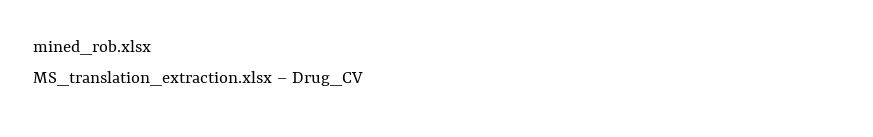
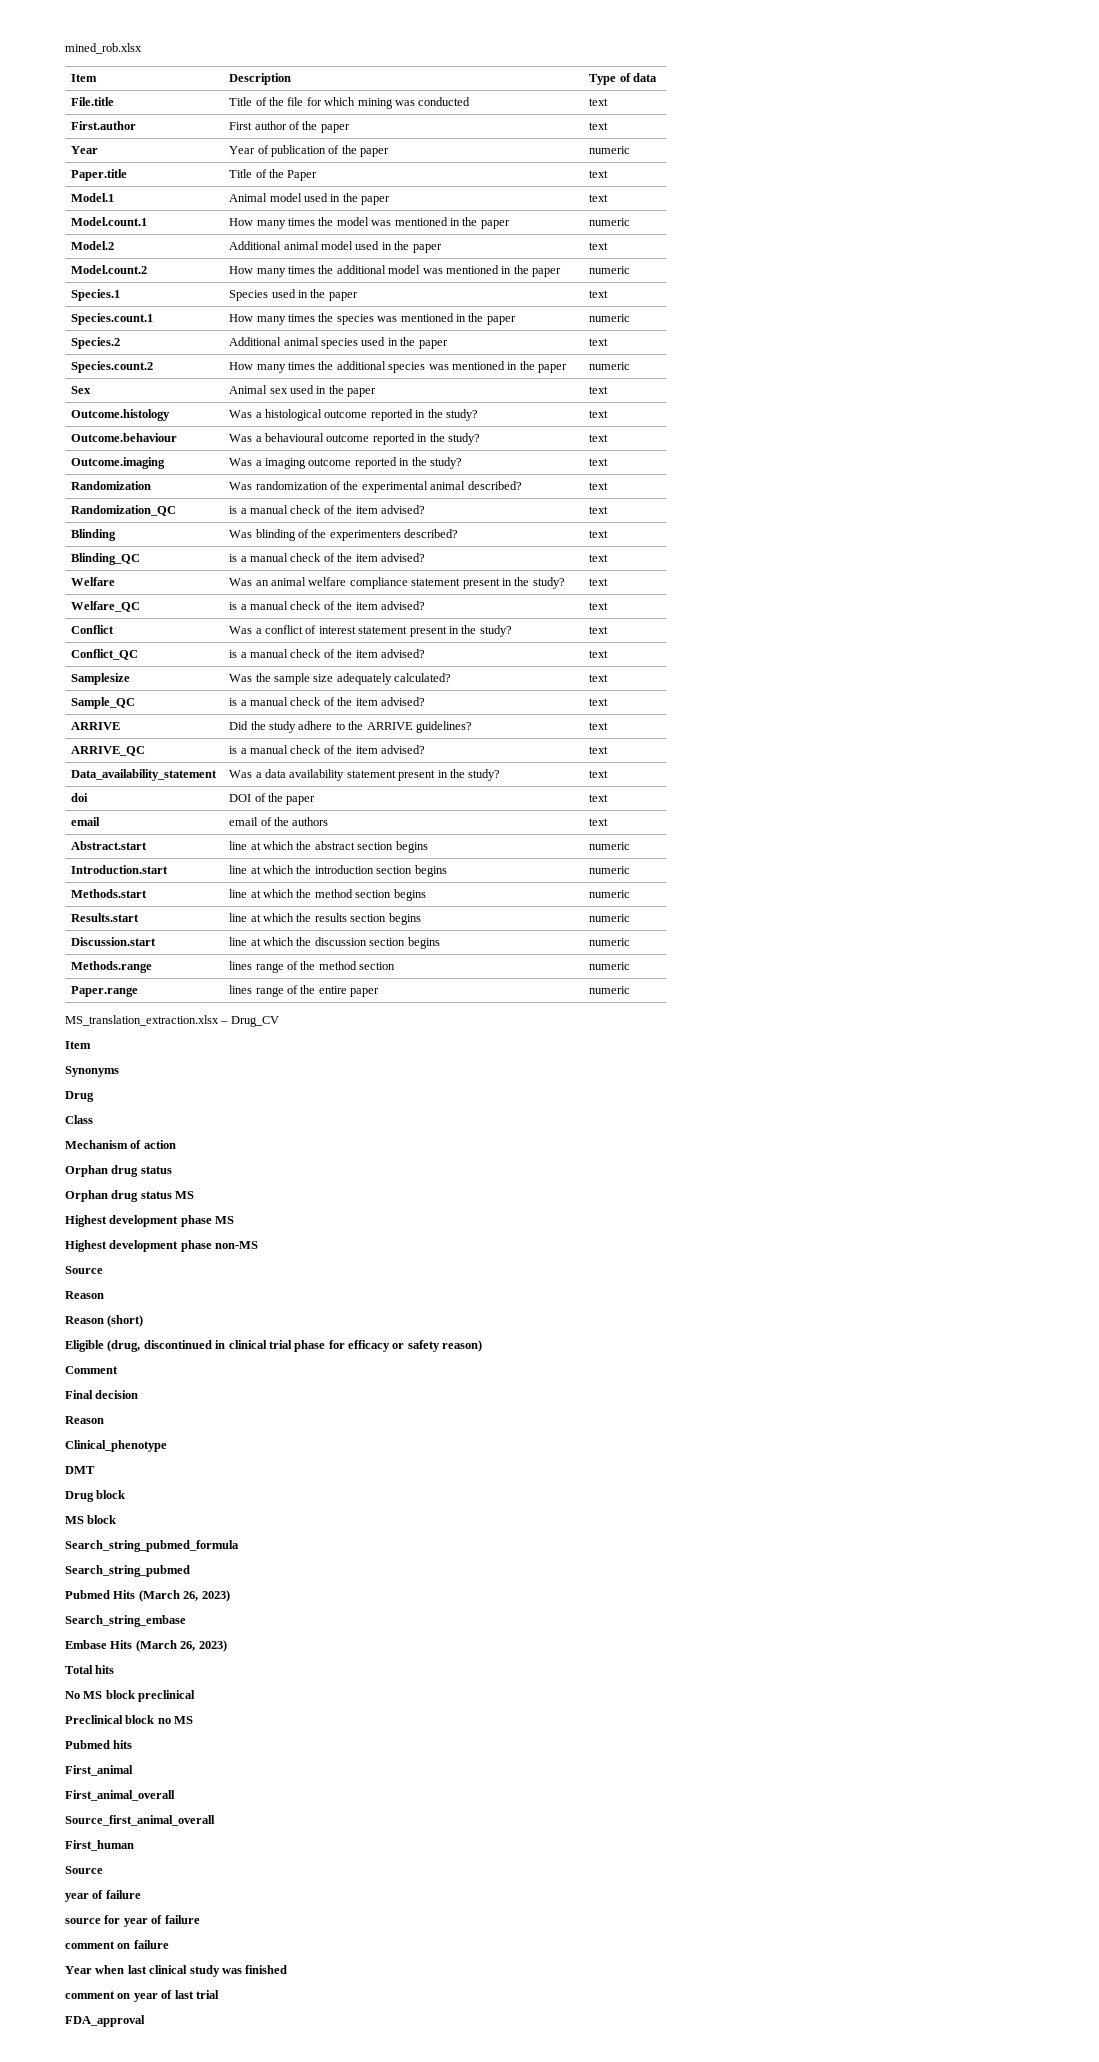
+ Item | Description | Type of data
+ File.title | Title of the file for which mining was conducted | text
+ First.author | First author of the paper | text
+ Year | Year of publication of the paper | numeric
+ Paper.title | Title of the Paper | text
+ Model.1 | Animal model used in the paper | text
+ Model.count.1 | How many times the model was mentioned in the paper | numeric
+ Model.2 | Additional animal model used in the paper | text
+ Model.count.2 | How many times the additional model was mentioned in the paper | numeric
+ Species.1 | Species used in the paper | text
+ Species.count.1 | How many times the species was mentioned in the paper | numeric
+ Species.2 | Additional animal species used in the paper | text
+ Species.count.2 | How many times the additional species was mentioned in the paper | numeric
+ Sex | Animal sex used in the paper | text
+ Outcome.histology | Was a histological outcome reported in the study? | text
+ Outcome.behaviour | Was a behavioural outcome reported in the study? | text
+ Outcome.imaging | Was a imaging outcome reported in the study? | text
+ Randomization | Was randomization of the experimental animal described? | text
+ Randomization_QC | is a manual check of the item advised? | text
+ Blinding | Was blinding of the experimenters described? | text
+ Blinding_QC | is a manual check of the item advised? | text
+ Welfare | Was an animal welfare compliance statement present in the study? | text
+ Welfare_QC | is a manual check of the item advised? | text
+ Conflict | Was a conflict of interest statement present in the study? | text
+ Conflict_QC | is a manual check of the item advised? | text
+ Samplesize | Was the sample size adequately calculated? | text
+ Sample_QC | is a manual check of the item advised? | text
+ ARRIVE | Did the study adhere to the ARRIVE guidelines? | text
+ ARRIVE_QC | is a manual check of the item advised? | text
+ Data_availability_statement | Was a data availability statement present in the study? | text
+ doi | DOI of the paper | text
+ email | email of the authors | text
+ Abstract.start | line at which the abstract section begins | numeric
+ Introduction.start | line at which the introduction section begins | numeric
+ Methods.start | line at which the method section begins | numeric
+ Results.start | line at which the results section begins | numeric
+ Discussion.start | line at which the discussion section begins | numeric
+ Methods.range | lines range of the method section | numeric
+ Paper.range | lines range of the entire paper | numeric
  MS_translation_extraction.xlsx – Drug_CV
+ Item
+ Synonyms
+ Drug
+ Class
+ Mechanism of action
+ Orphan drug status
+ Orphan drug status MS
+ Highest development phase MS
+ Highest development phase non-MS
+ Source
+ Reason
+ Reason (short)
+ Eligible (drug, discontinued in clinical trial phase for efficacy or safety reason)
+ Comment
+ Final decision
+ Reason
+ Clinical_phenotype
+ DMT
+ Drug block
+ MS block
+ Search_string_pubmed_formula
+ Search_string_pubmed
+ Pubmed Hits (March 26, 2023)
+ Search_string_embase
+ Embase Hits (March 26, 2023)
+ Total hits
+ No MS block preclinical
+ Preclinical block no MS
+ Pubmed hits
+ First_animal
+ First_animal_overall
+ Source_first_animal_overall
+ First_human
+ Source
+ year of failure
+ source for year of failure
+ comment on failure
+ Year when last clinical study was finished
+ comment on year of last trial
+ FDA_approval

